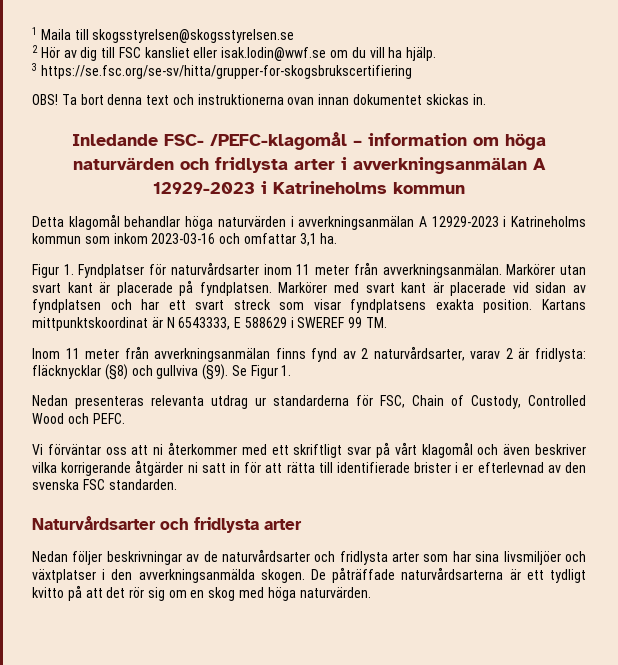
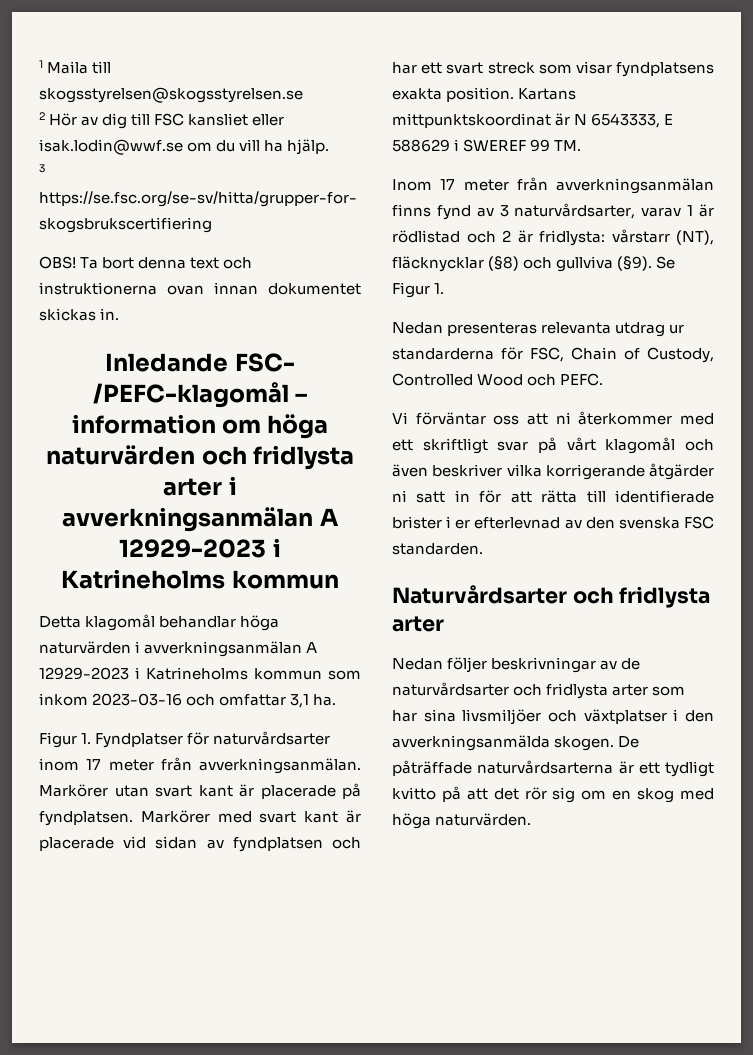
- Figur 1. Fyndplatser för naturvårdsarter inom 11 meter från avverkningsanmälan.
+ Figur 1. Fyndplatser för naturvårdsarter inom 17 meter från avverkningsanmälan.
- Inom 11 meter från avverkningsanmälan finns fynd av 2 naturvårdsarter, varav 2 är fridlysta: fläcknycklar (§8) och gullviva (§9).
+ Inom 17 meter från avverkningsanmälan finns fynd av 3 naturvårdsarter, varav 1 är rödlistad och 2 är fridlysta: vårstarr (NT), fläcknycklar (§8) och gullviva (§9).

